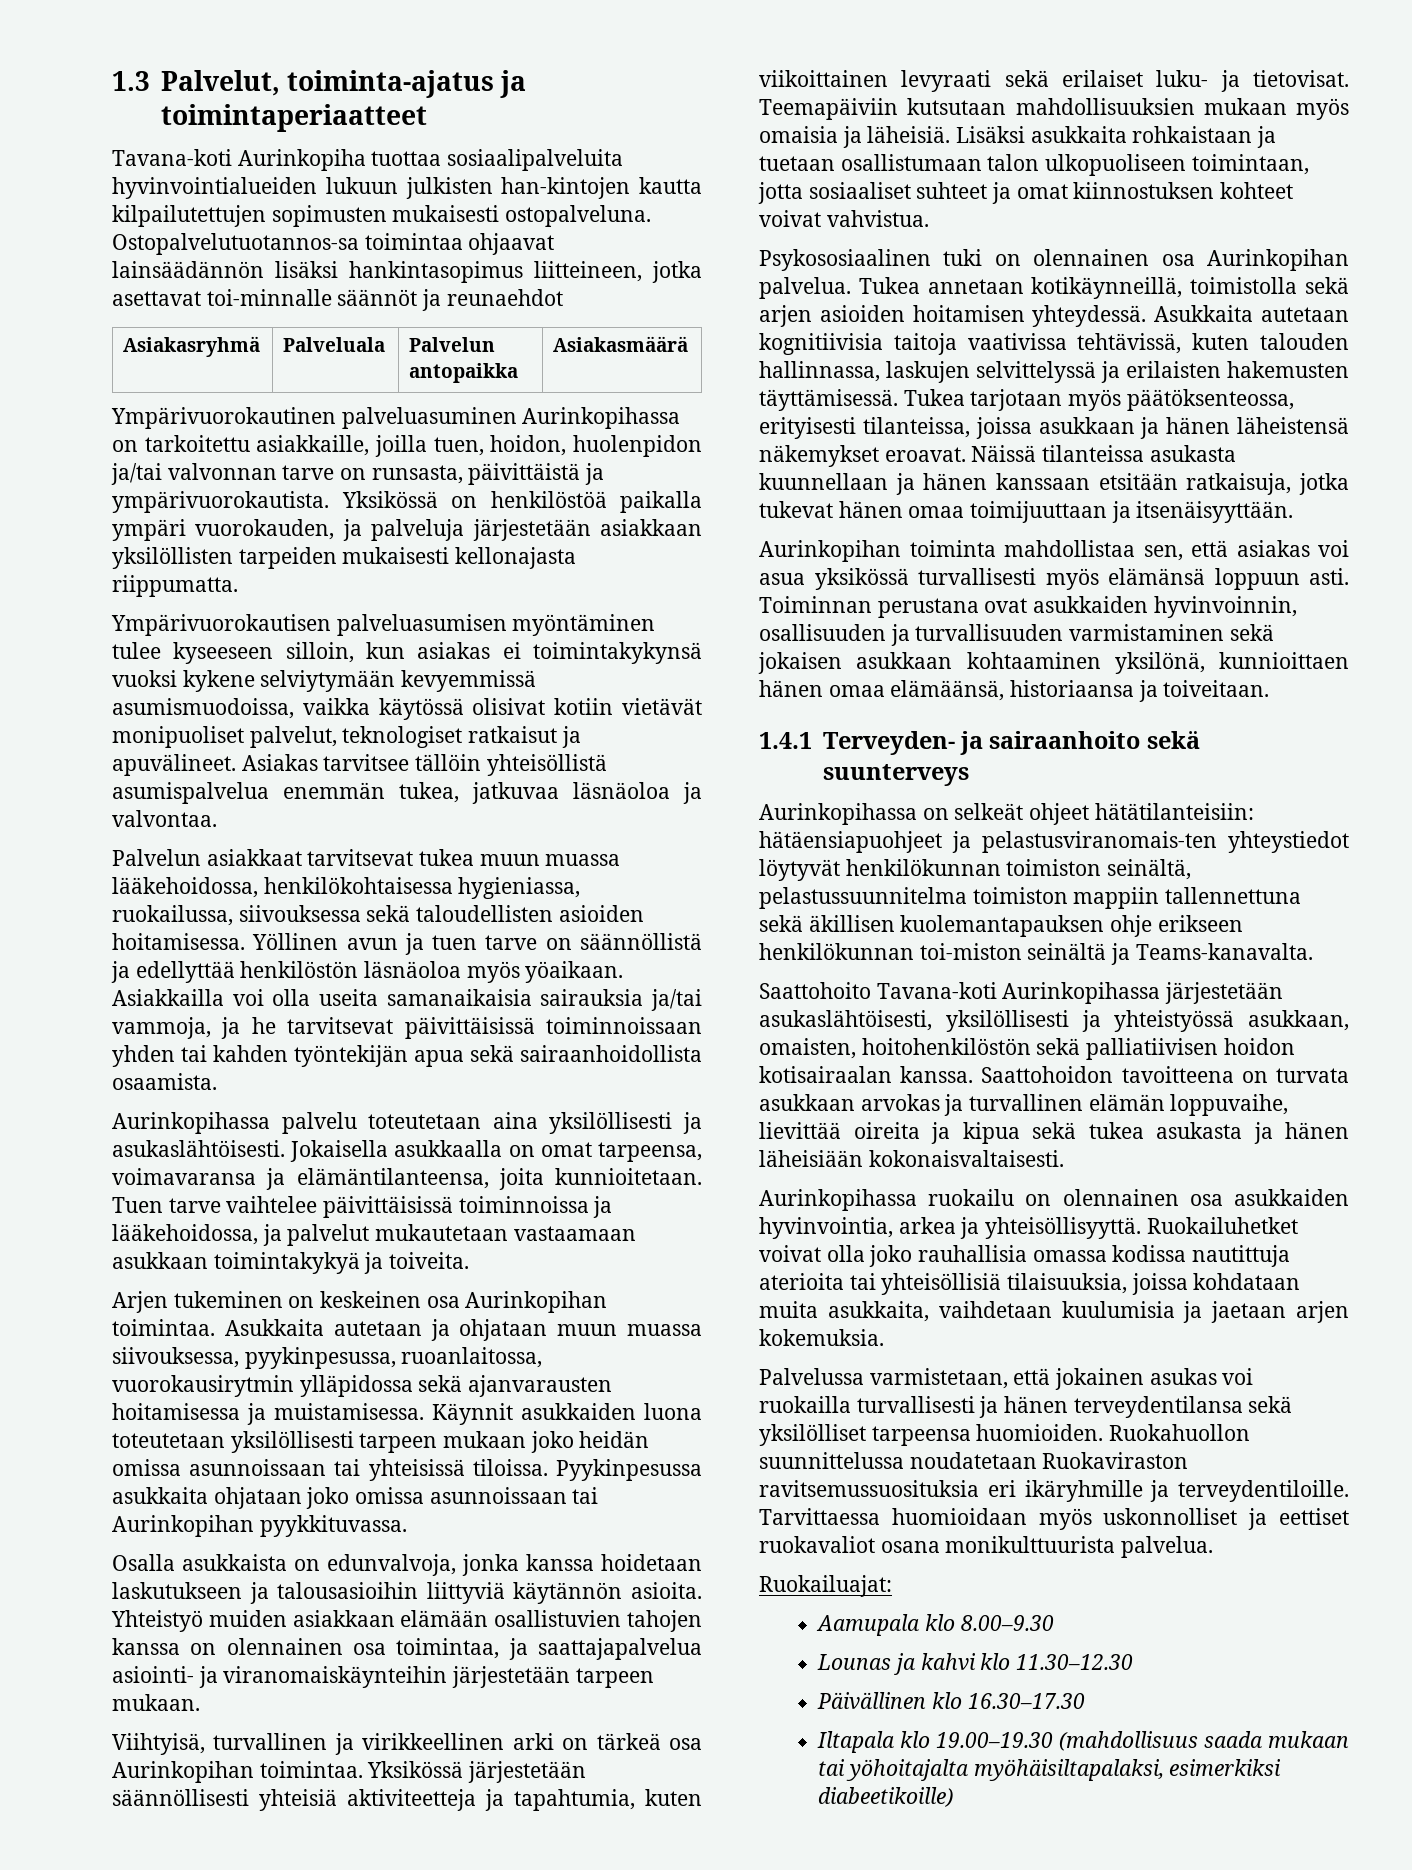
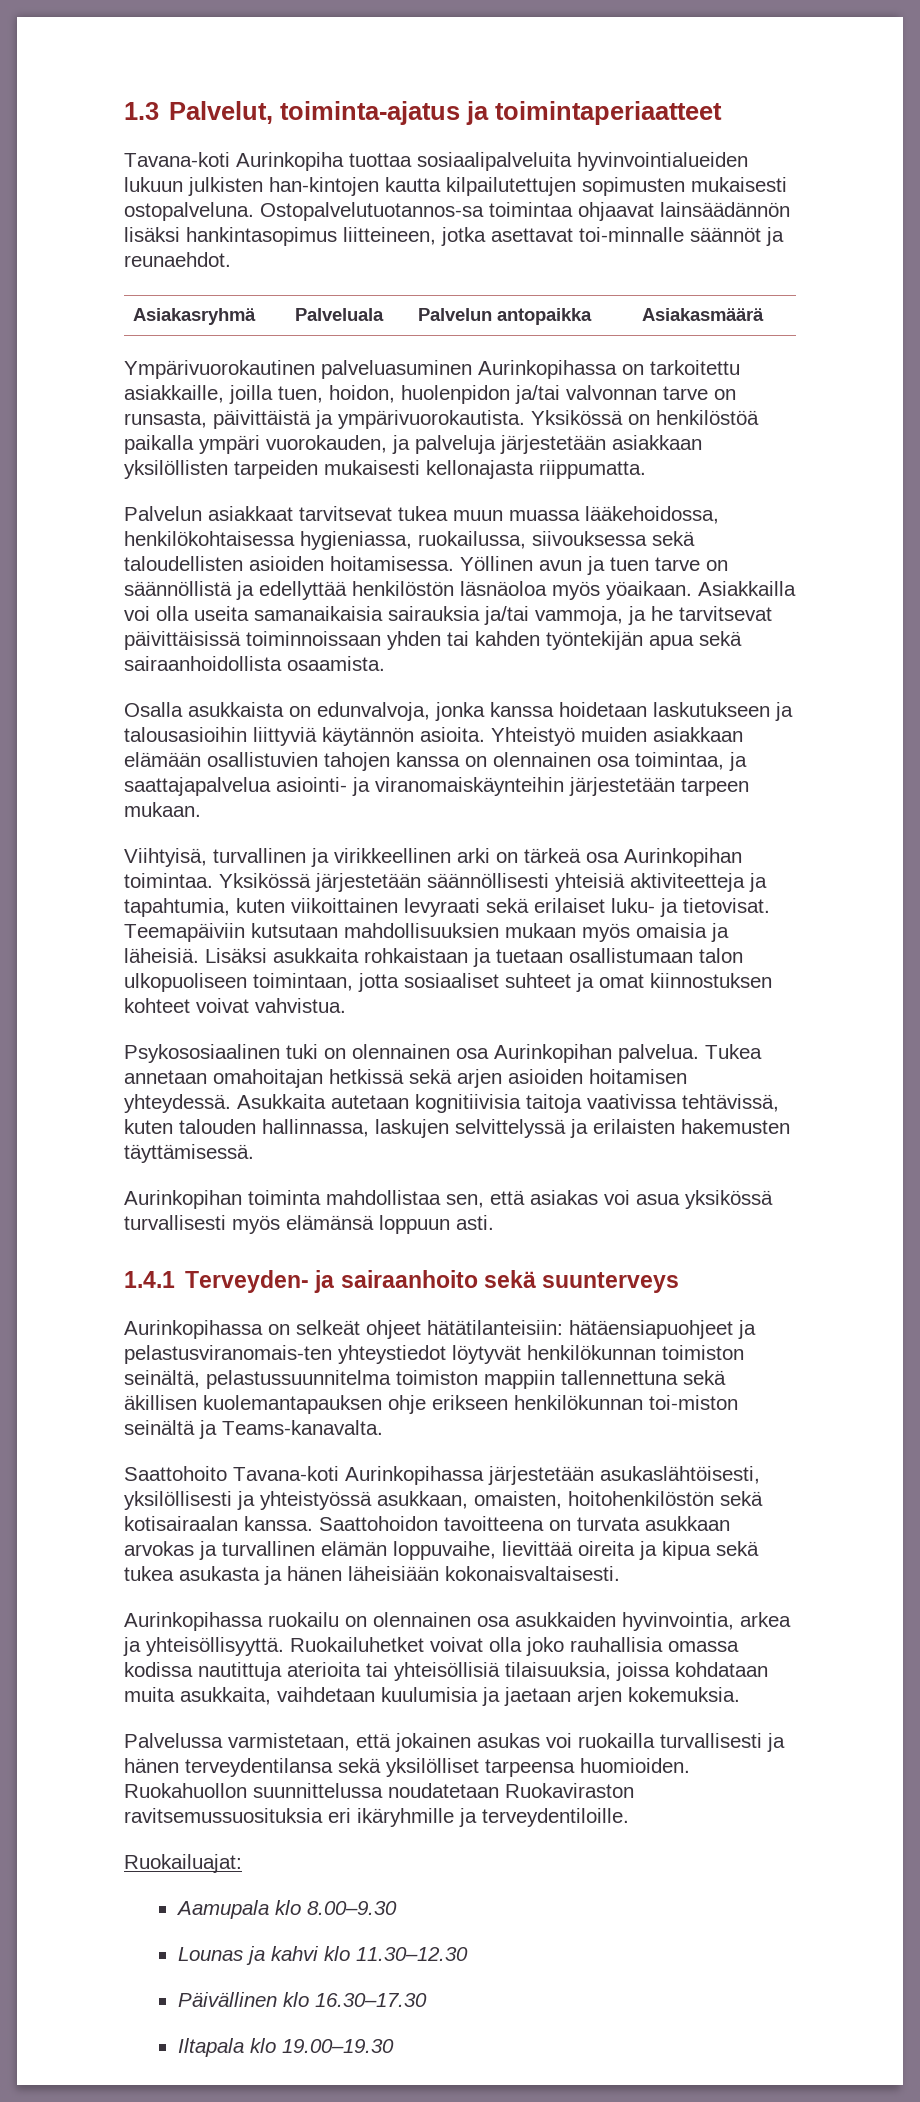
- Ostopalvelutuotannos-sa toimintaa ohjaavat lainsäädännön lisäksi hankintasopimus liitteineen, jotka asettavat toi-minnalle säännöt ja reunaehdot
+ Ostopalvelutuotannos-sa toimintaa ohjaavat lainsäädännön lisäksi hankintasopimus liitteineen, jotka asettavat toi-minnalle säännöt ja reunaehdot.
- Ympärivuorokautisen palveluasumisen myöntäminen tulee kyseeseen silloin, kun asiakas ei toimintakykynsä vuoksi kykene selviytymään kevyemmissä asumismuodoissa, vaikka käytössä olisivat kotiin vietävät monipuoliset palvelut, teknologiset ratkaisut ja apuvälineet. Asiakas tarvitsee tällöin yhteisöllistä asumispalvelua enemmän tukea, jatkuvaa läsnäoloa ja valvontaa.
- Aurinkopihassa palvelu toteutetaan aina yksilöllisesti ja asukaslähtöisesti. Jokaisella asukkaalla on omat tarpeensa, voimavaransa ja elämäntilanteensa, joita kunnioitetaan. Tuen tarve vaihtelee päivittäisissä toiminnoissa ja lääkehoidossa, ja palvelut mukautetaan vastaamaan asukkaan toimintakykyä ja toiveita.
- Arjen tukeminen on keskeinen osa Aurinkopihan toimintaa. Asukkaita autetaan ja ohjataan muun muassa siivouksessa, pyykinpesussa, ruoanlaitossa, vuorokausirytmin ylläpidossa sekä ajanvarausten hoitamisessa ja muistamisessa. Käynnit asukkaiden luona toteutetaan yksilöllisesti tarpeen mukaan joko heidän omissa asunnoissaan tai yhteisissä tiloissa. Pyykinpesussa asukkaita ohjataan joko omissa asunnoissaan tai Aurinkopihan pyykkituvassa.
- Tukea annetaan kotikäynneillä, toimistolla sekä arjen asioiden hoitamisen yhteydessä.
+ Tukea annetaan omahoitajan hetkissä sekä arjen asioiden hoitamisen yhteydessä.
- Tukea tarjotaan myös päätöksenteossa, erityisesti tilanteissa, joissa asukkaan ja hänen läheistensä näkemykset eroavat. Näissä tilanteissa asukasta kuunnellaan ja hänen kanssaan etsitään ratkaisuja, jotka tukevat hänen omaa toimijuuttaan ja itsenäisyyttään.
- Toiminnan perustana ovat asukkaiden hyvinvoinnin, osallisuuden ja turvallisuuden varmistaminen sekä jokaisen asukkaan kohtaaminen yksilönä, kunnioittaen hänen omaa elämäänsä, historiaansa ja toiveitaan.
- Saattohoito Tavana-koti Aurinkopihassa järjestetään asukaslähtöisesti, yksilöllisesti ja yhteistyössä asukkaan, omaisten, hoitohenkilöstön sekä palliatiivisen hoidon kotisairaalan kanssa.
+ Saattohoito Tavana-koti Aurinkopihassa järjestetään asukaslähtöisesti, yksilöllisesti ja yhteistyössä asukkaan, omaisten, hoitohenkilöstön sekä kotisairaalan kanssa.
- Tarvittaessa huomioidaan myös uskonnolliset ja eettiset ruokavaliot osana monikulttuurista palvelua.
- Iltapala klo 19.00–19.30 (mahdollisuus saada mukaan tai yöhoitajalta myöhäisiltapalaksi, esimerkiksi diabeetikoille)
+ Iltapala klo 19.00–19.30

